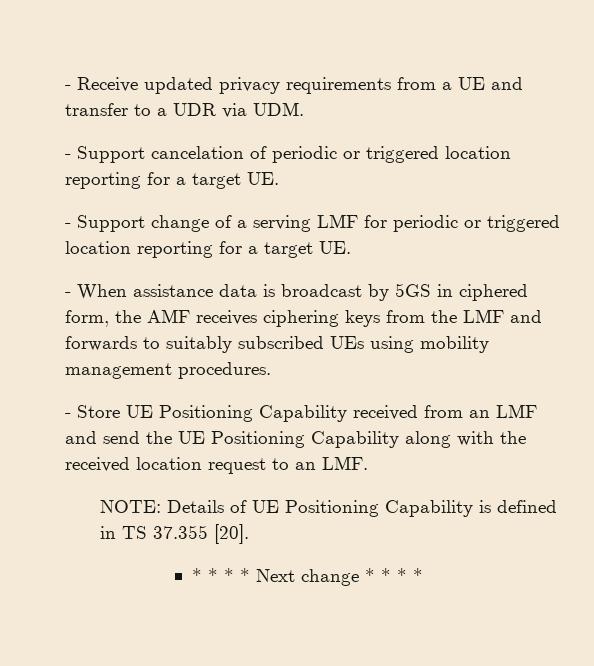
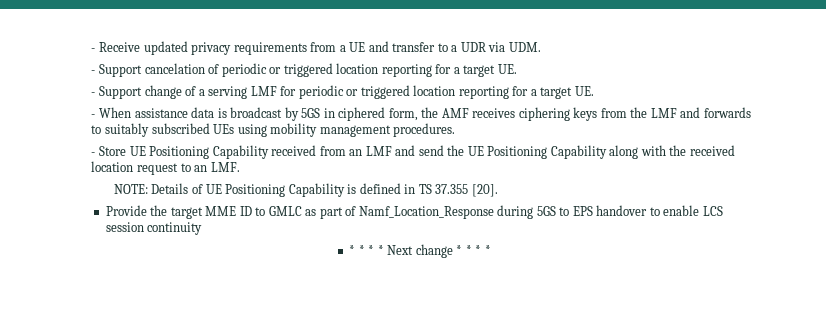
+ Provide the target MME ID to GMLC as part of Namf_Location_Response during 5GS to EPS handover to enable LCS session continuity

